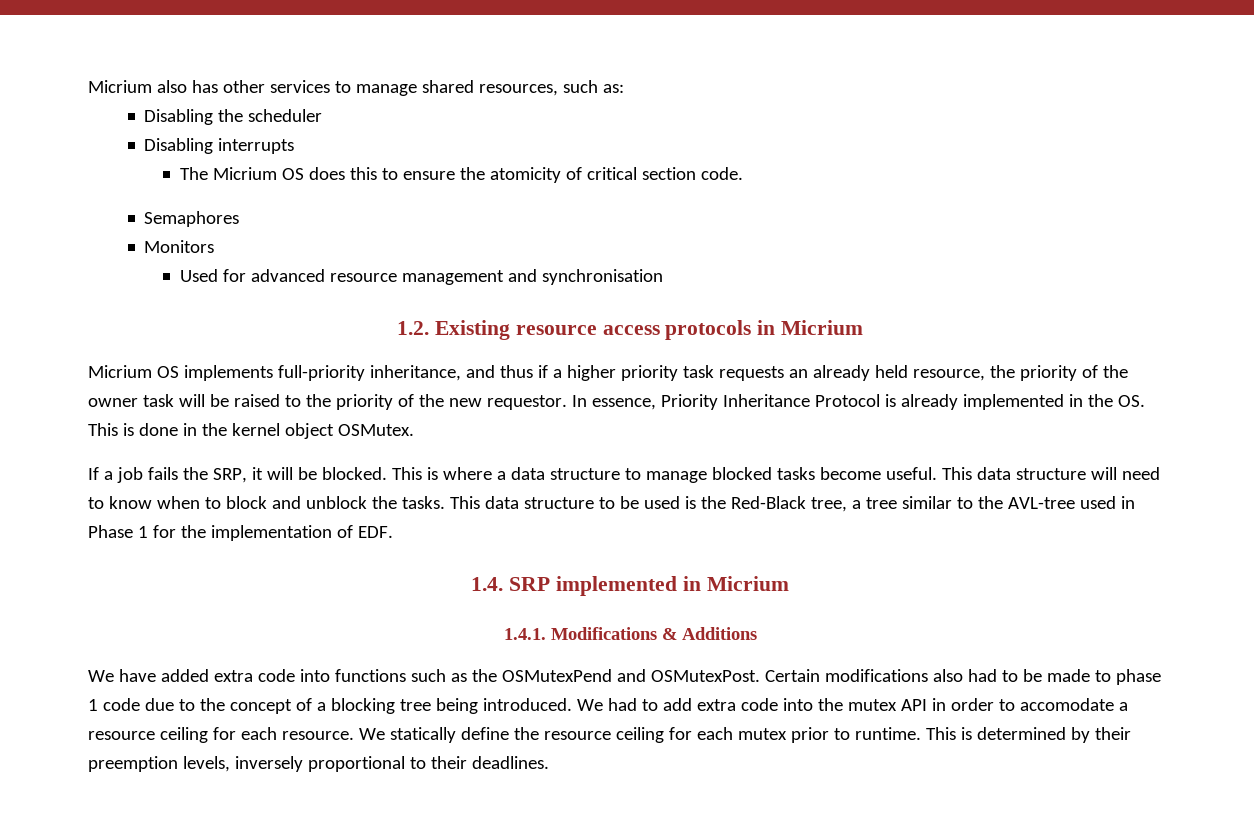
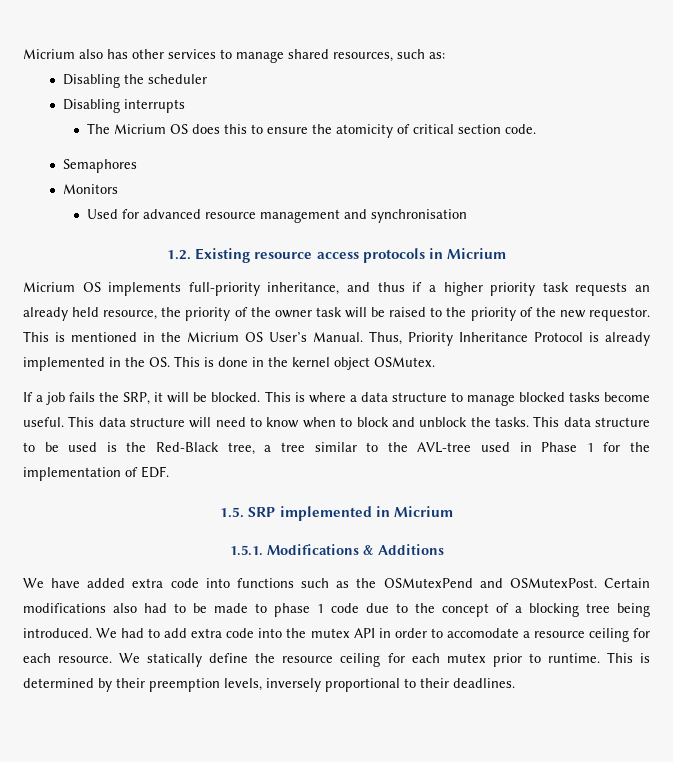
- In essence, Priority Inheritance Protocol is already implemented in the OS. This is done in the kernel object OSMutex.
+ This is mentioned in the Micrium OS User’s Manual. Thus, Priority Inheritance Protocol is already implemented in the OS. This is done in the kernel object OSMutex.
- 1.4. SRP implemented in Micrium
+ 1.5. SRP implemented in Micrium
- 1.4.1. Modifications & Additions
+ 1.5.1. Modifications & Additions

